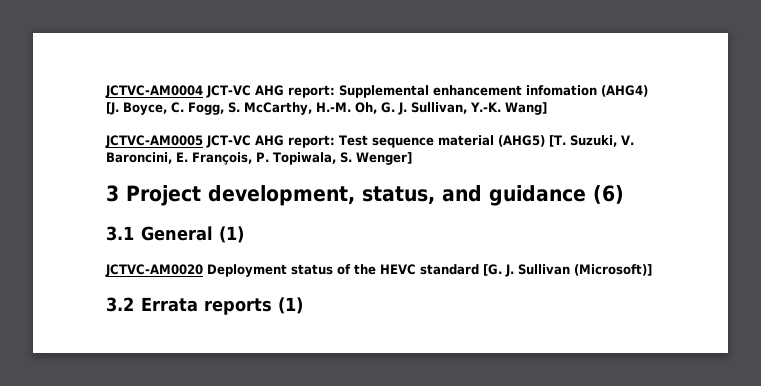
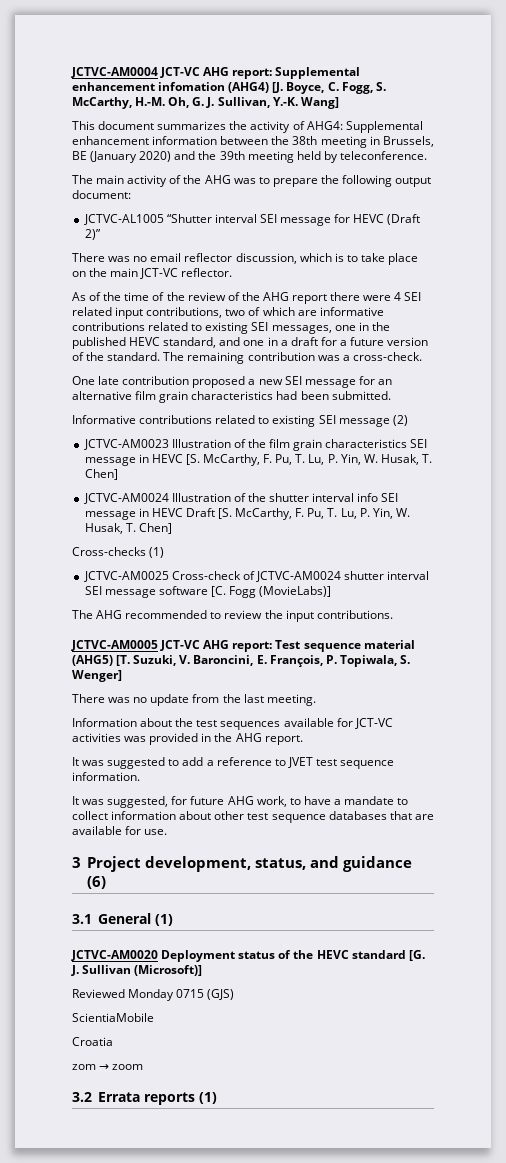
+ This document summarizes the activity of AHG4: Supplemental enhancement information between the 38th meeting in Brussels, BE (January 2020) and the 39th meeting held by teleconference.
+ The main activity of the AHG was to prepare the following output document:
+ JCTVC-AL1005 “Shutter interval SEI message for HEVC (Draft 2)”
+ There was no email reflector discussion, which is to take place on the main JCT-VC reflector.
+ As of the time of the review of the AHG report there were 4 SEI related input contributions, two of which are informative contributions related to existing SEI messages, one in the published HEVC standard, and one in a draft for a future version of the standard. The remaining contribution was a cross-check.
+ One late contribution proposed a new SEI message for an alternative film grain characteristics had been submitted.
+ Informative contributions related to existing SEI message (2)
+ JCTVC-AM0023 Illustration of the film grain characteristics SEI message in HEVC [S. McCarthy, F. Pu, T. Lu, P. Yin, W. Husak, T. Chen]
+ JCTVC-AM0024 Illustration of the shutter interval info SEI message in HEVC Draft [S. McCarthy, F. Pu, T. Lu, P. Yin, W. Husak, T. Chen]
+ Cross-checks (1)
+ JCTVC-AM0025 Cross-check of JCTVC-AM0024 shutter interval SEI message software [C. Fogg (MovieLabs)]
+ The AHG recommended to review the input contributions.
+ There was no update from the last meeting.
+ Information about the test sequences available for JCT-VC activities was provided in the AHG report.
+ It was suggested to add a reference to JVET test sequence information.
+ It was suggested, for future AHG work, to have a mandate to collect information about other test sequence databases that are available for use.
+ Reviewed Monday 0715 (GJS)
+ ScientiaMobile
+ Croatia
+ zom → zoom

